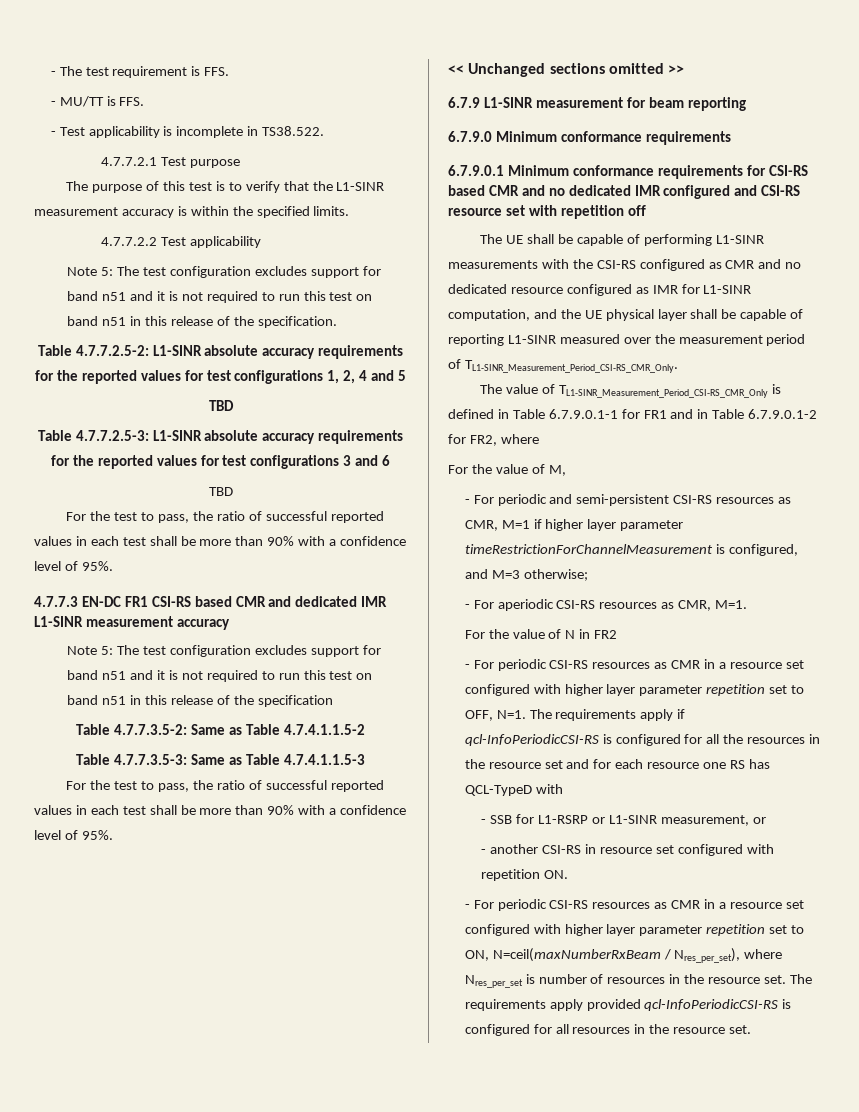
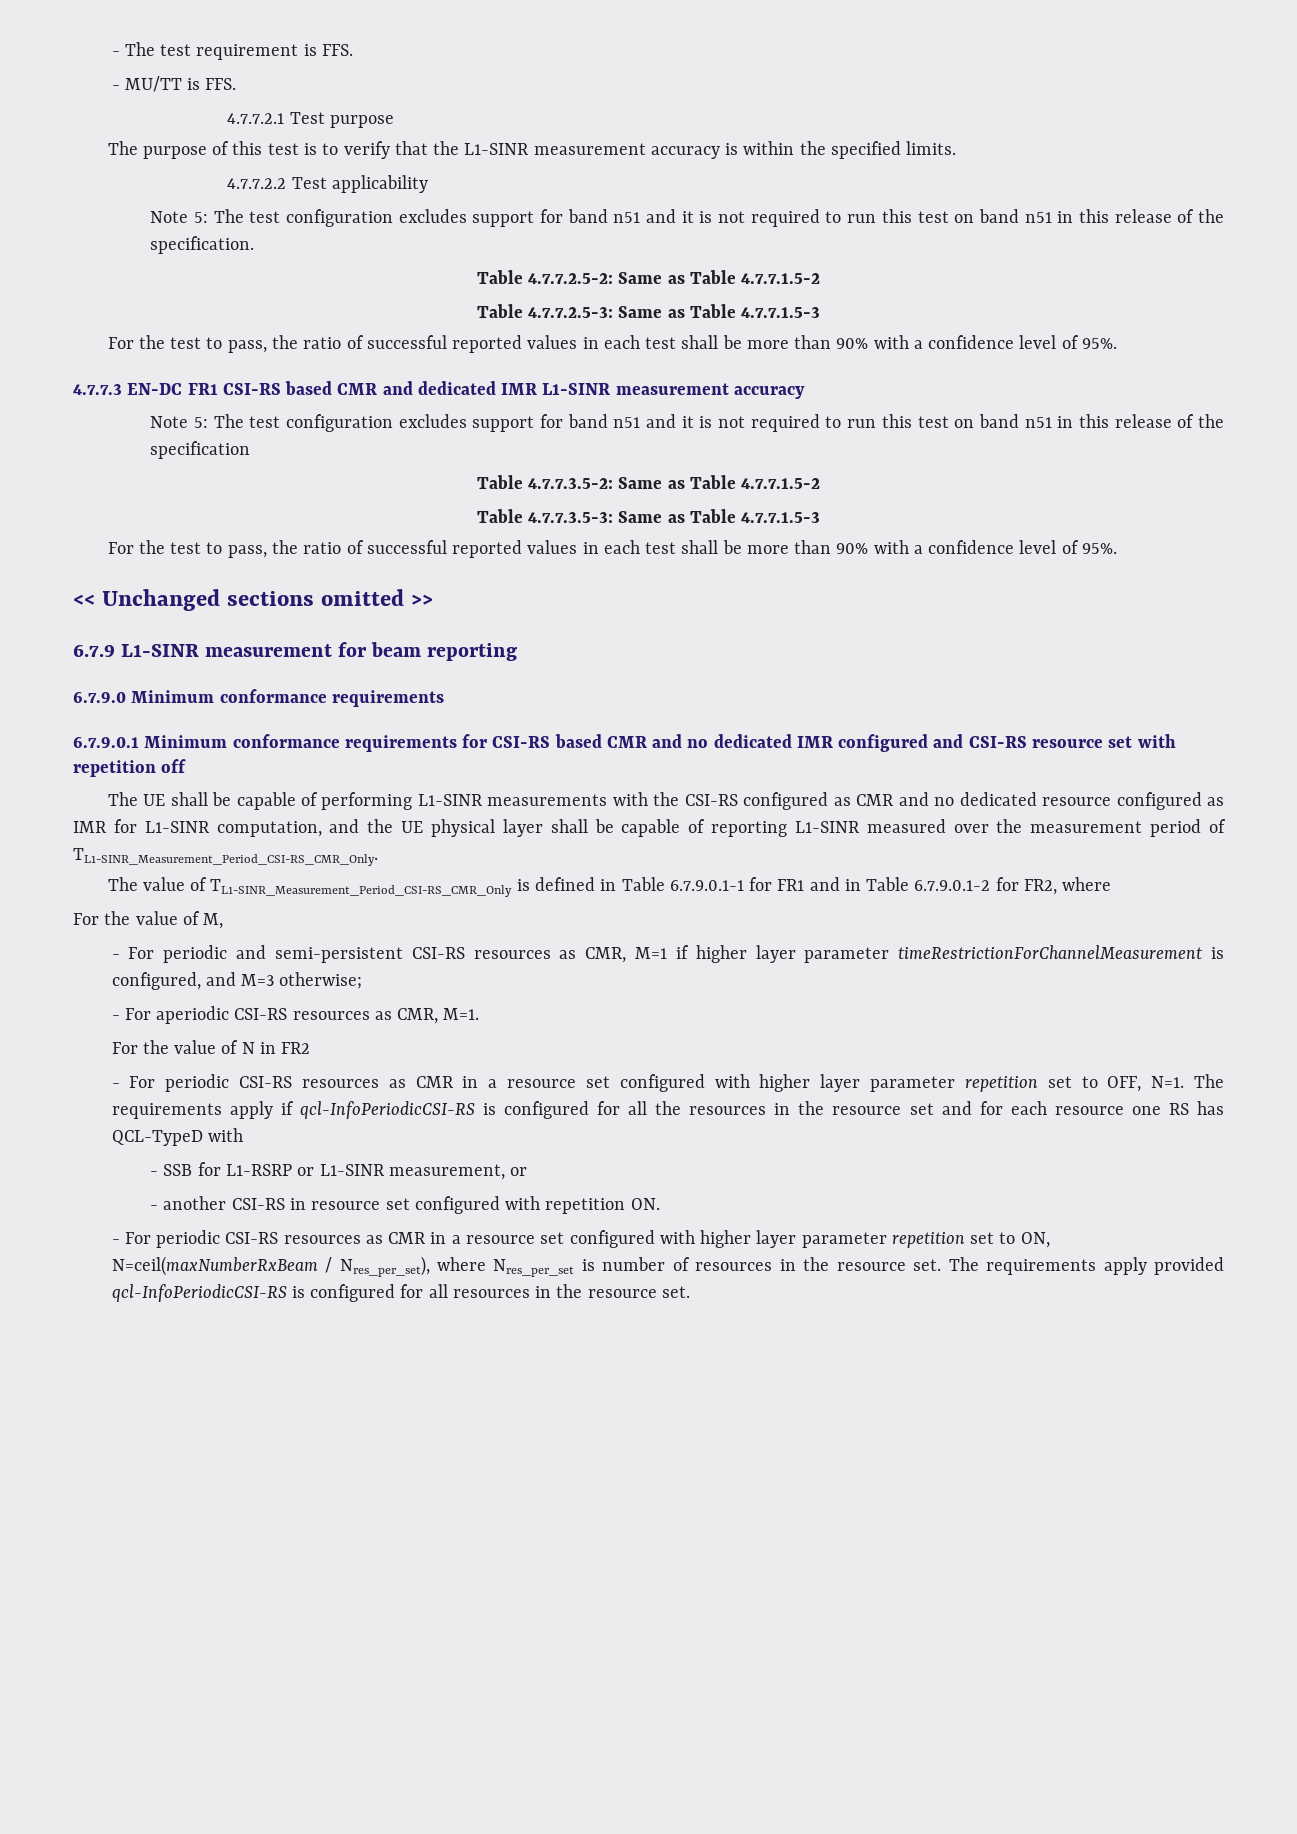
- - Test applicability is incomplete in TS38.522.
- Table 4.7.7.2.5-2: L1-SINR absolute accuracy requirements for the reported values for test configurations 1, 2, 4 and 5
- TBD
- Table 4.7.7.2.5-3: L1-SINR absolute accuracy requirements for the reported values for test configurations 3 and 6
- TBD
+ Table 4.7.7.2.5-2: Same as Table 4.7.7.1.5-2
+ Table 4.7.7.2.5-3: Same as Table 4.7.7.1.5-3
- Table 4.7.7.3.5-2: Same as Table 4.7.4.1.1.5-2
+ Table 4.7.7.3.5-2: Same as Table 4.7.7.1.5-2
- Table 4.7.7.3.5-3: Same as Table 4.7.4.1.1.5-3
+ Table 4.7.7.3.5-3: Same as Table 4.7.7.1.5-3

